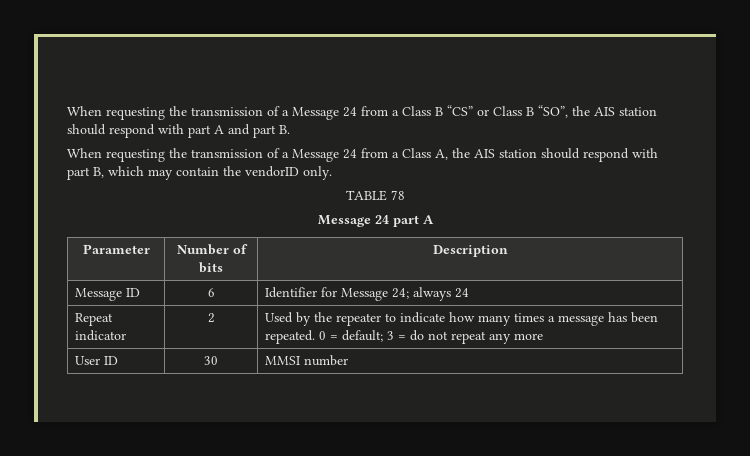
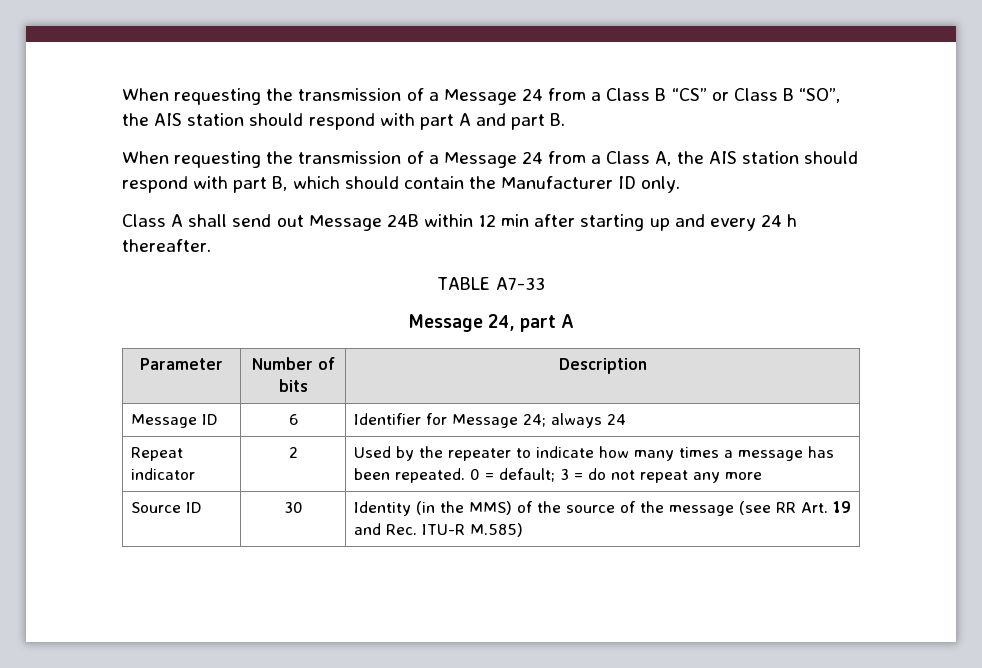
- When requesting the transmission of a Message 24 from a Class A, the AIS station should respond with part B, which may contain the vendorID only.
+ When requesting the transmission of a Message 24 from a Class A, the AIS station should respond with part B, which should contain the Manufacturer ID only.
+ Class A shall send out Message 24B within 12 min after starting up and every 24 h thereafter.
- TABLE 78
- Message 24 part A
+ TABLE A7-33
+ Message 24, part A
- User ID | 30 | MMSI number
+ Source ID | 30 | Identity (in the MMS) of the source of the message (see RR Art. 19 and Rec. ITU-R M.585)

